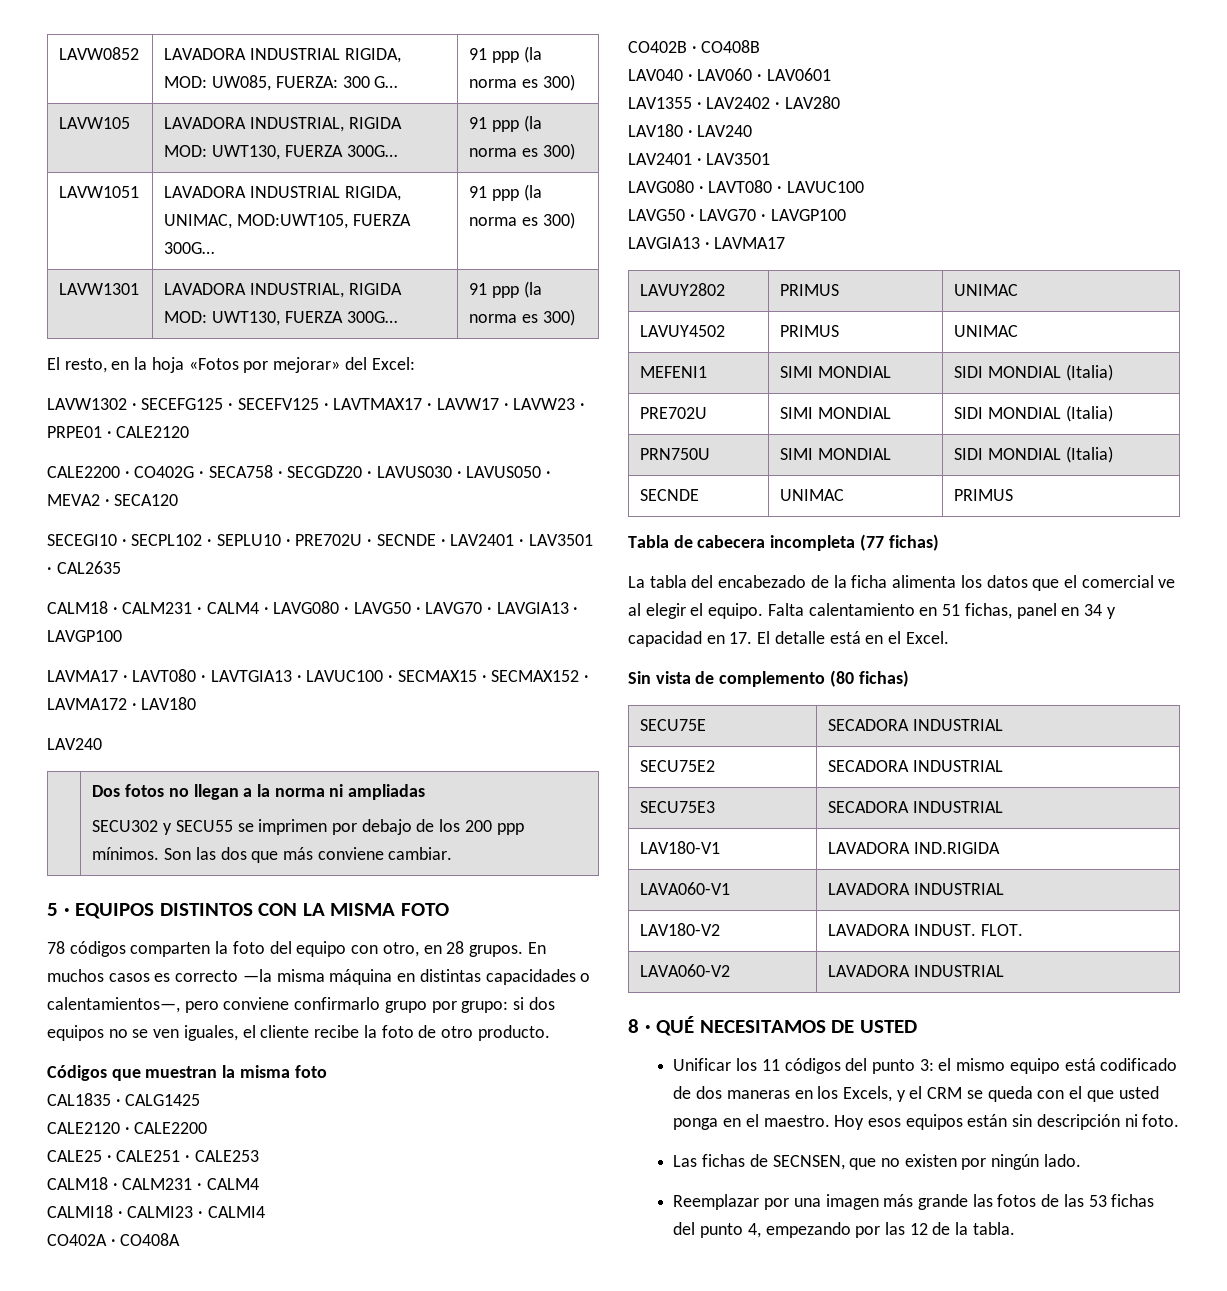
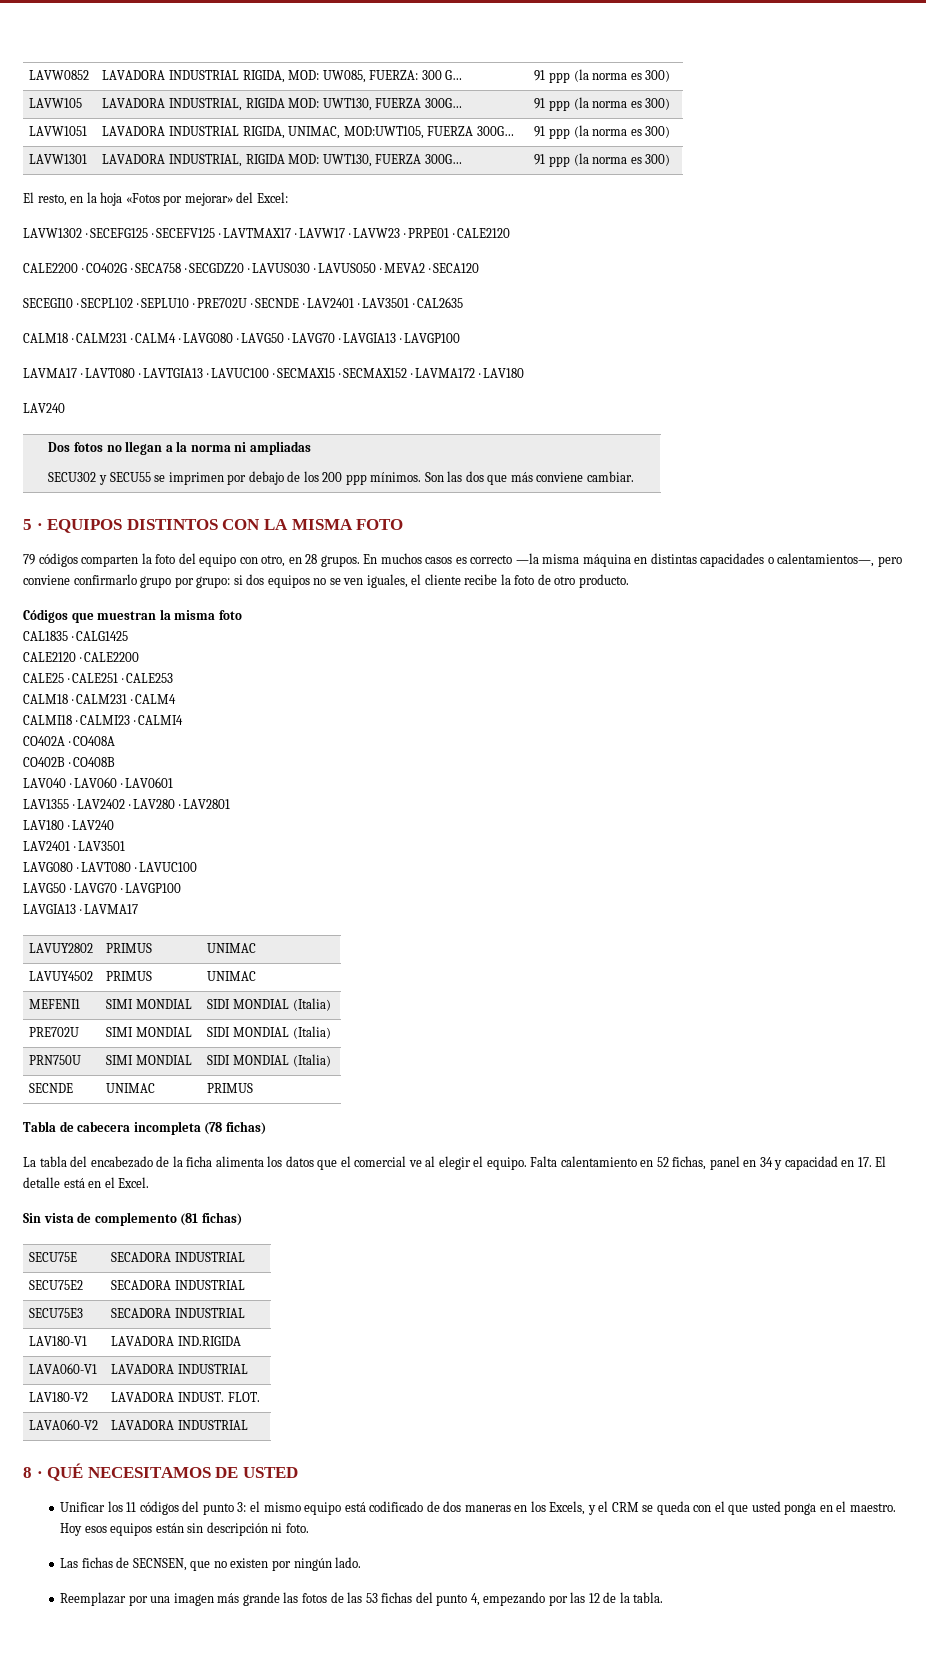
- 78 códigos comparten la foto del equipo con otro, en 28 grupos.
+ 79 códigos comparten la foto del equipo con otro, en 28 grupos.
- LAV1355 · LAV2402 · LAV280
+ LAV1355 · LAV2402 · LAV280 · LAV2801
- Tabla de cabecera incompleta (77 fichas)
+ Tabla de cabecera incompleta (78 fichas)
- Falta calentamiento en 51 fichas, panel en 34 y capacidad en 17. El detalle está en el Excel.
+ Falta calentamiento en 52 fichas, panel en 34 y capacidad en 17. El detalle está en el Excel.
- Sin vista de complemento (80 fichas)
+ Sin vista de complemento (81 fichas)

